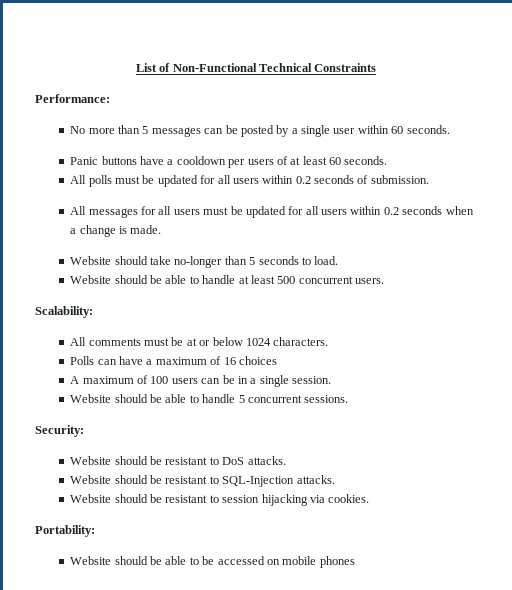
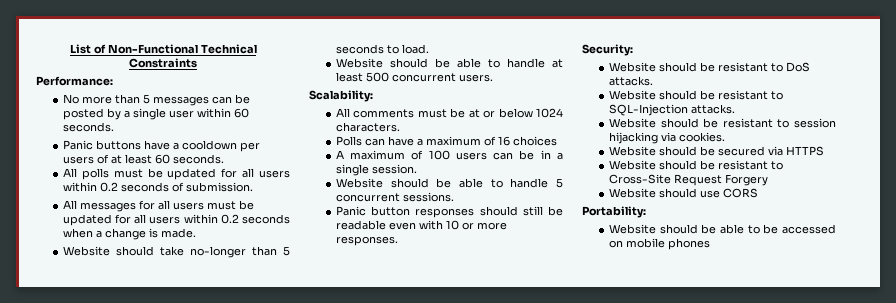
+ Panic button responses should still be readable even with 10 or more responses.
+ Website should be secured via HTTPS
+ Website should be resistant to Cross-Site Request Forgery
+ Website should use CORS

